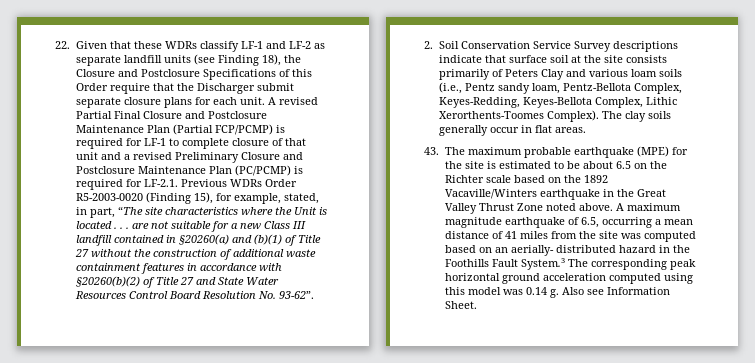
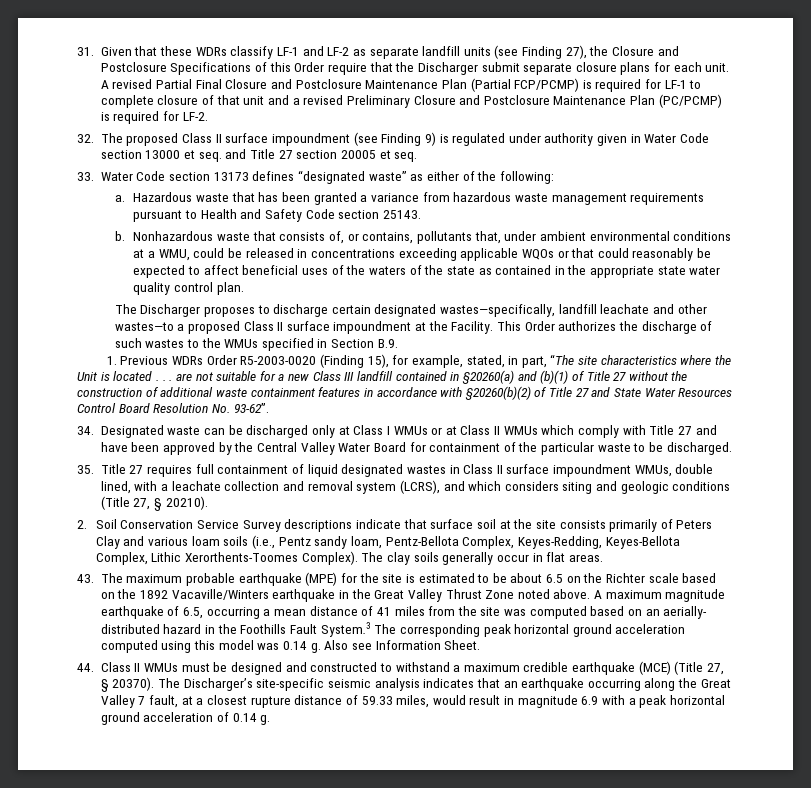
- 22. Given that these WDRs classify LF-1 and LF-2 as separate landfill units (see Finding 18), the Closure and Postclosure Specifications of this Order require that the Discharger submit separate closure plans for each unit.
+ 31. Given that these WDRs classify LF-1 and LF-2 as separate landfill units (see Finding 27), the Closure and Postclosure Specifications of this Order require that the Discharger submit separate closure plans for each unit.
- A revised Partial Final Closure and Postclosure Maintenance Plan (Partial FCP/PCMP) is required for LF-1 to complete closure of that unit and a revised Preliminary Closure and Postclosure Maintenance Plan (PC/PCMP) is required for LF-2.1. Previous WDRs Order R5-2003-0020 (Finding 15), for example, stated, in part, “The site characteristics where the Unit is located . . . are not suitable for a new Class III landfill contained in §20260(a) and (b)(1) of Title 27 without the construction of additional waste containment features in accordance with §20260(b)(2) of Title 27 and State Water Resources Control Board Resolution No. 93-62”.
+ A revised Partial Final Closure and Postclosure Maintenance Plan (Partial FCP/PCMP) is required for LF-1 to complete closure of that unit and a revised Preliminary Closure and Postclosure Maintenance Plan (PC/PCMP) is required for LF-2.
+ 32. The proposed Class II surface impoundment (see Finding 9) is regulated under authority given in Water Code section 13000 et seq. and Title 27 section 20005 et seq.
+ 33. Water Code section 13173 defines “designated waste” as either of the following:
+ a. Hazardous waste that has been granted a variance from hazardous waste management requirements pursuant to Health and Safety Code section 25143.
+ b. Nonhazardous waste that consists of, or contains, pollutants that, under ambient environmental conditions at a WMU, could be released in concentrations exceeding applicable WQOs or that could reasonably be expected to affect beneficial uses of the waters of the state as contained in the appropriate state water quality control plan.
+ The Discharger proposes to discharge certain designated wastes—specifically, landfill leachate and other wastes—to a proposed Class II surface impoundment at the Facility. This Order authorizes the discharge of such wastes to the WMUs specified in Section B.9.
+ 1. Previous WDRs Order R5-2003-0020 (Finding 15), for example, stated, in part, “The site characteristics where the Unit is located . . . are not suitable for a new Class III landfill contained in §20260(a) and (b)(1) of Title 27 without the construction of additional waste containment features in accordance with §20260(b)(2) of Title 27 and State Water Resources Control Board Resolution No. 93-62”.
+ 34. Designated waste can be discharged only at Class I WMUs or at Class II WMUs which comply with Title 27 and have been approved by the Central Valley Water Board for containment of the particular waste to be discharged.
+ 35. Title 27 requires full containment of liquid designated wastes in Class II surface impoundment WMUs, double lined, with a leachate collection and removal system (LCRS), and which considers siting and geologic conditions (Title 27, § 20210).
+ 44. Class II WMUs must be designed and constructed to withstand a maximum credible earthquake (MCE) (Title 27, § 20370). The Discharger’s site-specific seismic analysis indicates that an earthquake occurring along the Great Valley 7 fault, at a closest rupture distance of 59.33 miles, would result in magnitude 6.9 with a peak horizontal ground acceleration of 0.14 g.

